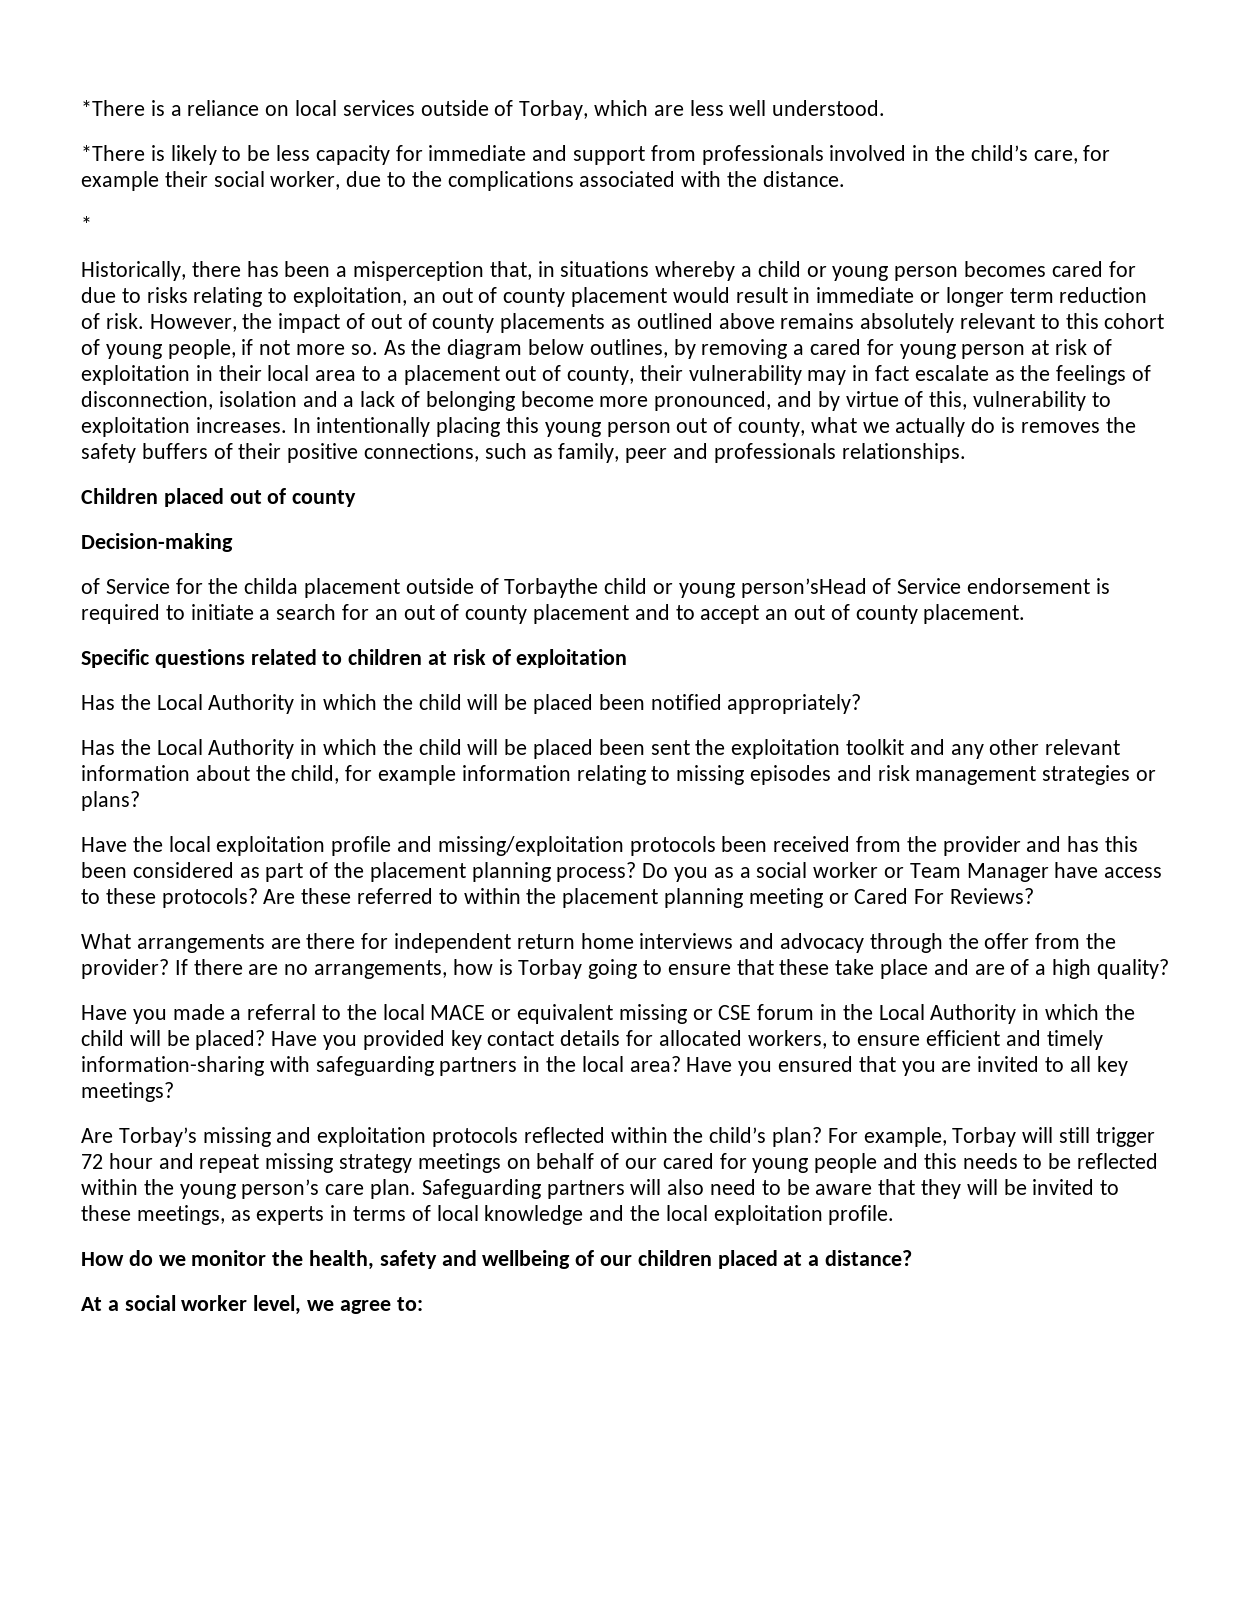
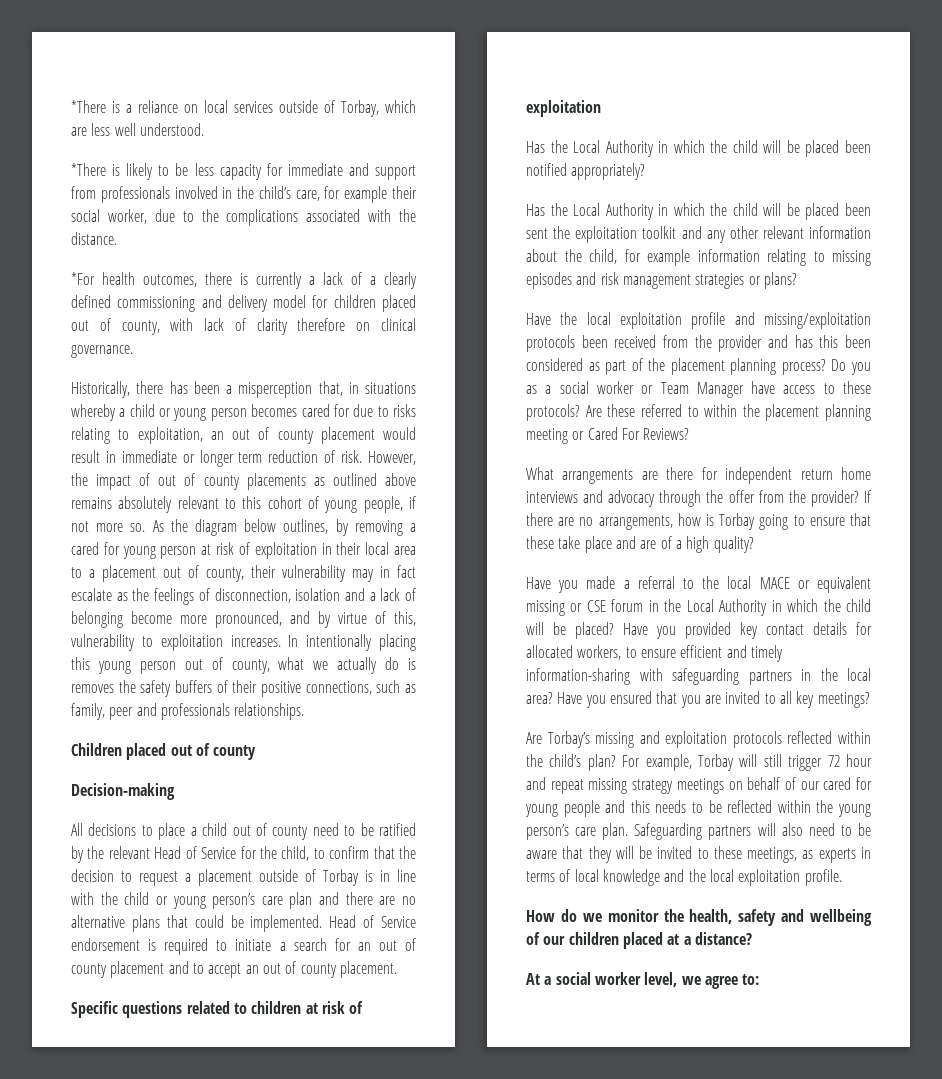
- *
+ *For health outcomes, there is currently a lack of a clearly defined commissioning and delivery model for children placed out of county, with lack of clarity therefore on clinical governance.
- of Service for the childa placement outside of Torbaythe child or young person’sHead of Service endorsement is required to initiate a search for an out of county placement and to accept an out of county placement.
+ All decisions to place a child out of county need to be ratified by the relevant Head of Service for the child, to confirm that the decision to request a placement outside of Torbay is in line with the child or young person’s care plan and there are no alternative plans that could be implemented. Head of Service endorsement is required to initiate a search for an out of county placement and to accept an out of county placement.

